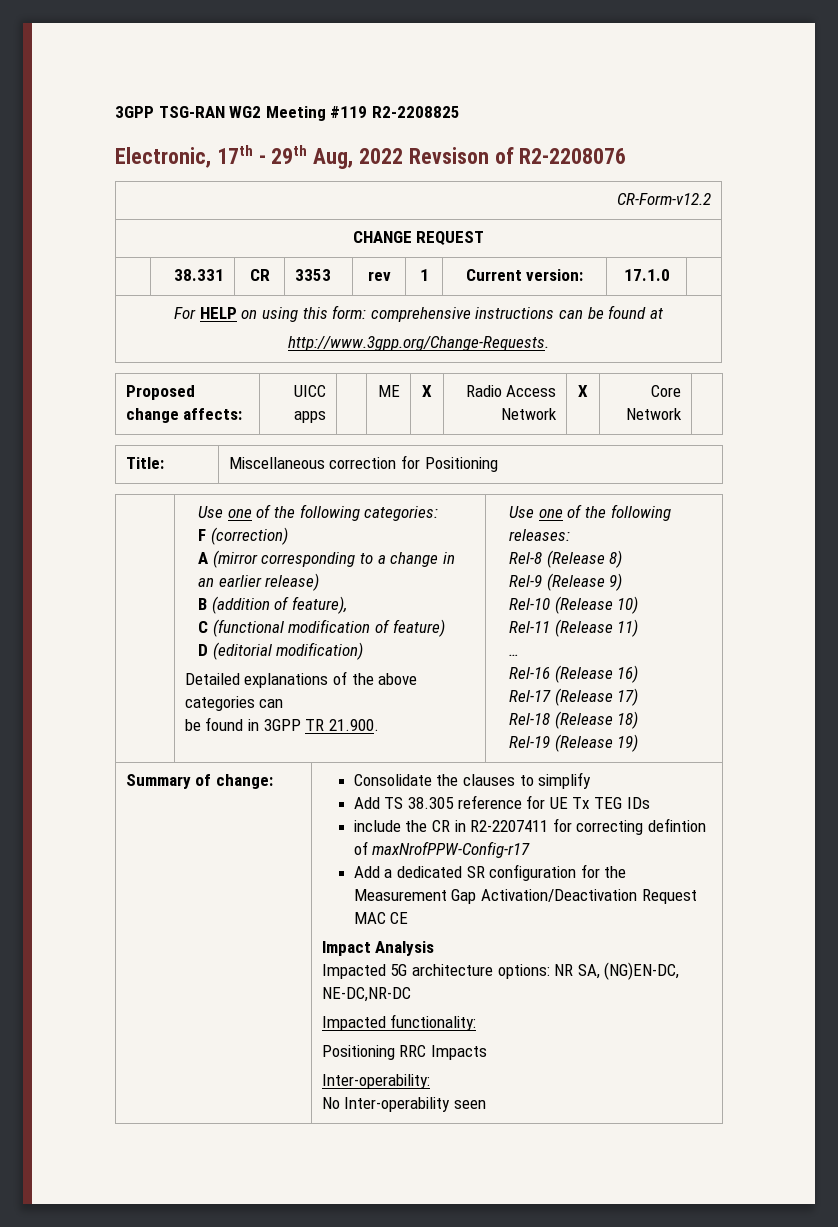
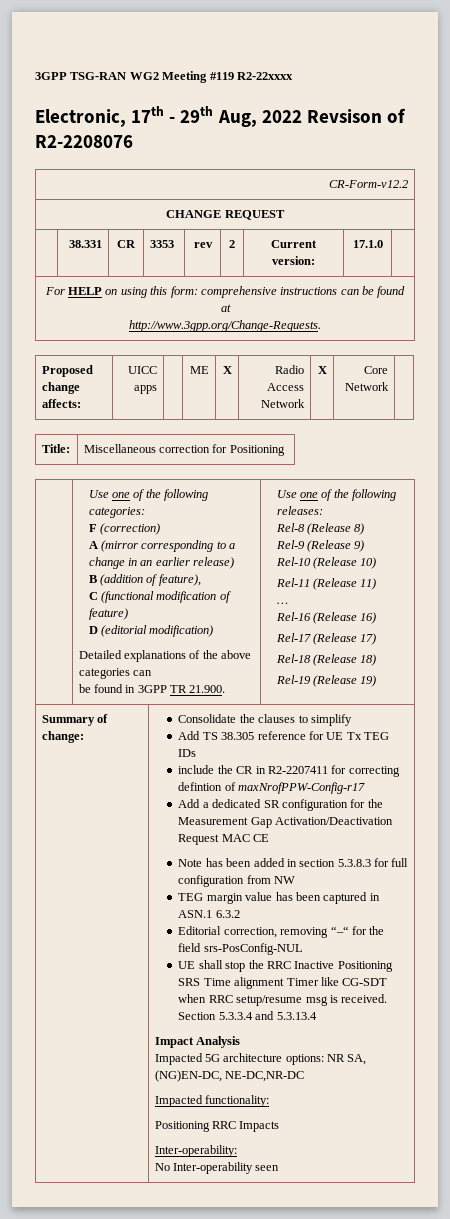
- 3GPP TSG-RAN WG2 Meeting #119 R2-2208825
+ 3GPP TSG-RAN WG2 Meeting #119 R2-22xxxx
- | 38.331 | CR | 3353 | rev | 1 | Current version: | 17.1.0 |
+ | 38.331 | CR | 3353 | rev | 2 | Current version: | 17.1.0 |
+ Note has been added in section 5.3.8.3 for full configuration from NW
+ TEG margin value has been captured in ASN.1 6.3.2
+ Editorial correction, removing “–“ for the field srs-PosConfig-NUL
+ UE shall stop the RRC Inactive Positioning SRS Time alignment Timer like CG-SDT when RRC setup/resume msg is received. Section 5.3.3.4 and 5.3.13.4

